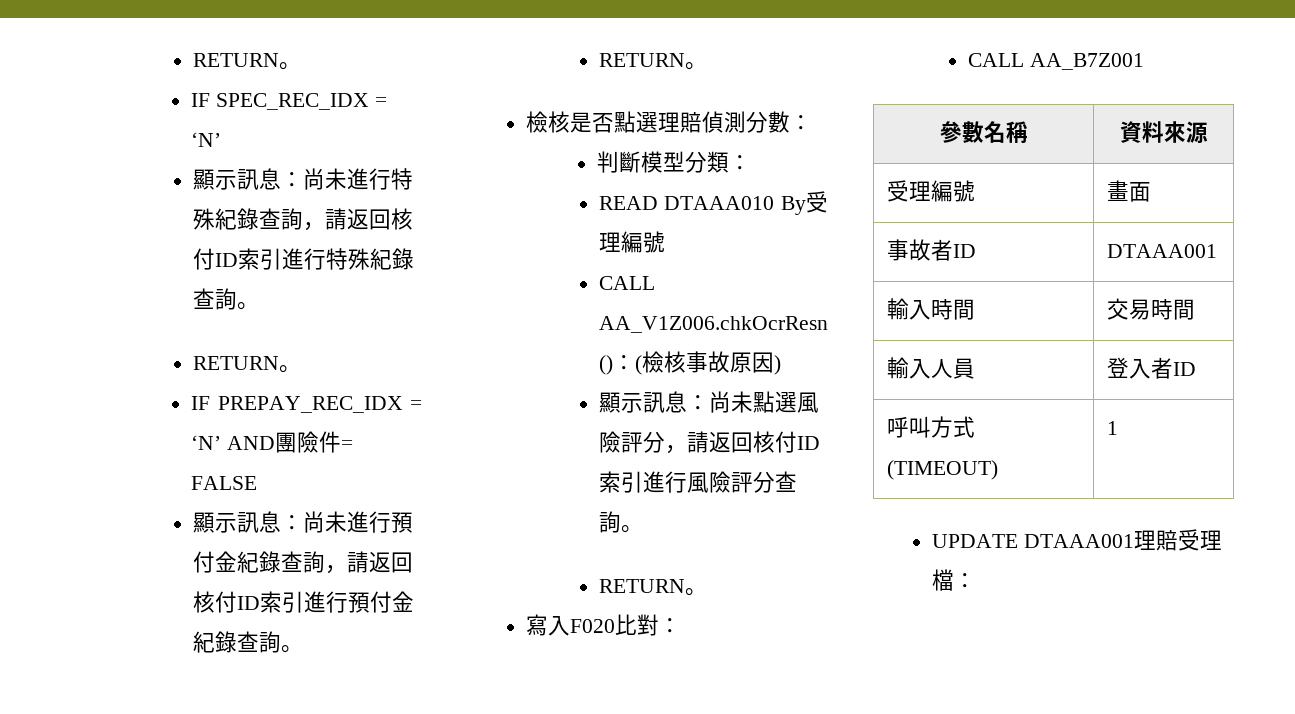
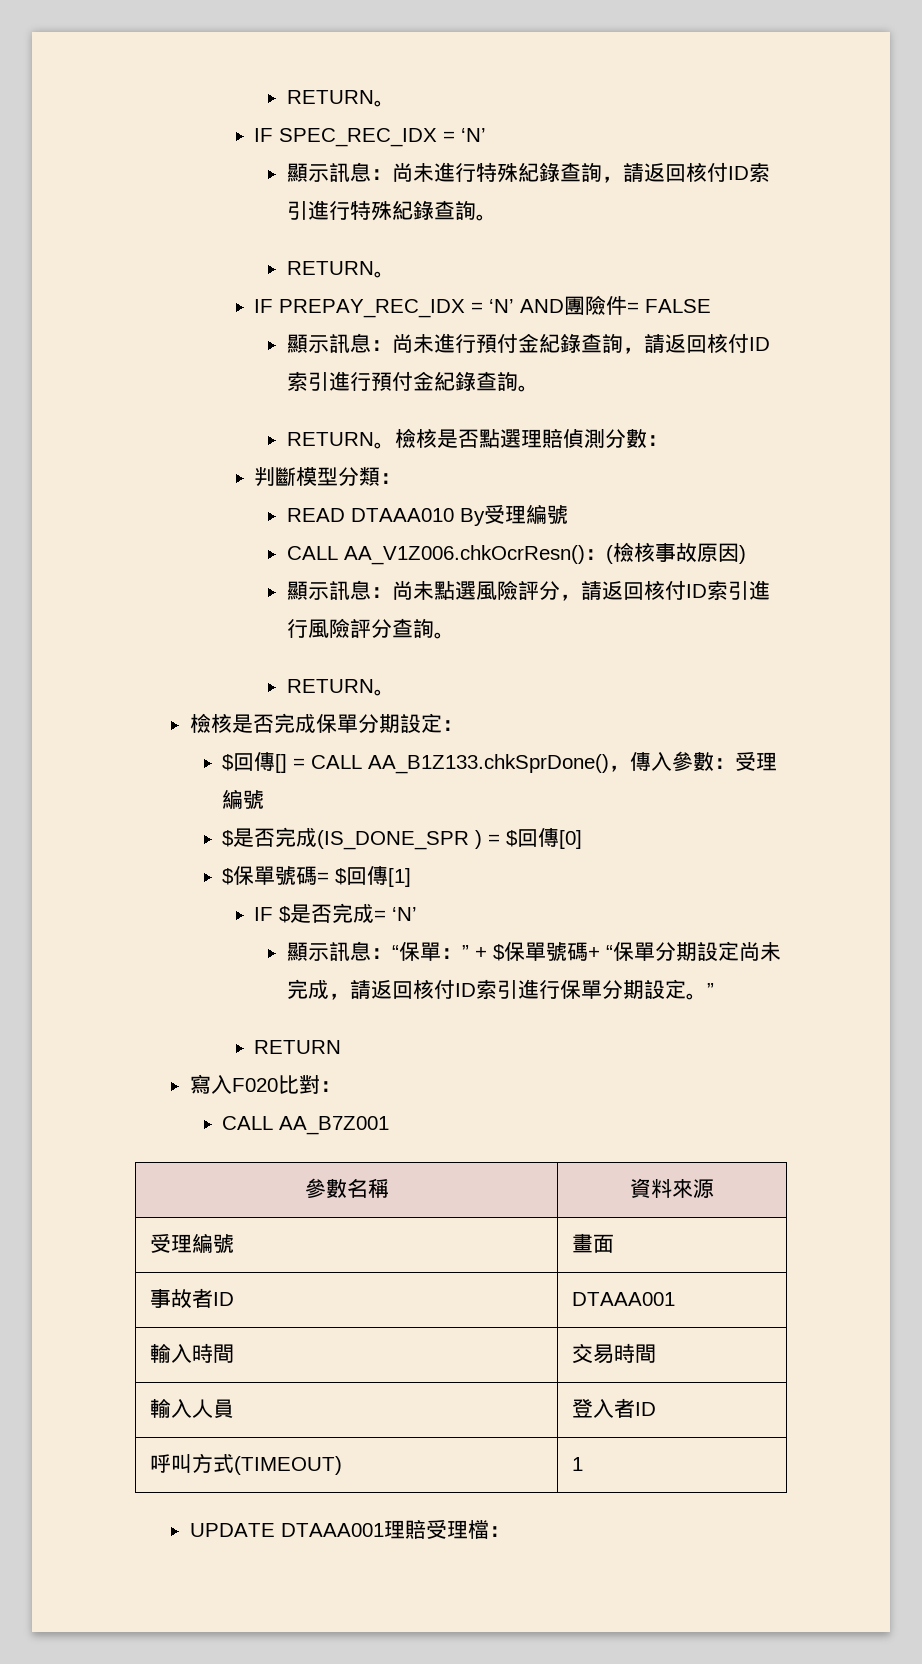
  顯示訊息：尚未進行預付金紀錄查詢，請返回核付ID索引進行預付金紀錄查詢。
- RETURN。
- 檢核是否點選理賠偵測分數：
+ RETURN。檢核是否點選理賠偵測分數：
+ 檢核是否完成保單分期設定：
+ $回傳[] = CALL AA_B1Z133.chkSprDone()，傳入參數：受理編號
+ $是否完成(IS_DONE_SPR ) = $回傳[0]
+ $保單號碼= $回傳[1]
+ IF $是否完成= ‘N’
+ 顯示訊息：“保單：” + $保單號碼+ “保單分期設定尚未完成，請返回核付ID索引進行保單分期設定。”
+ RETURN

